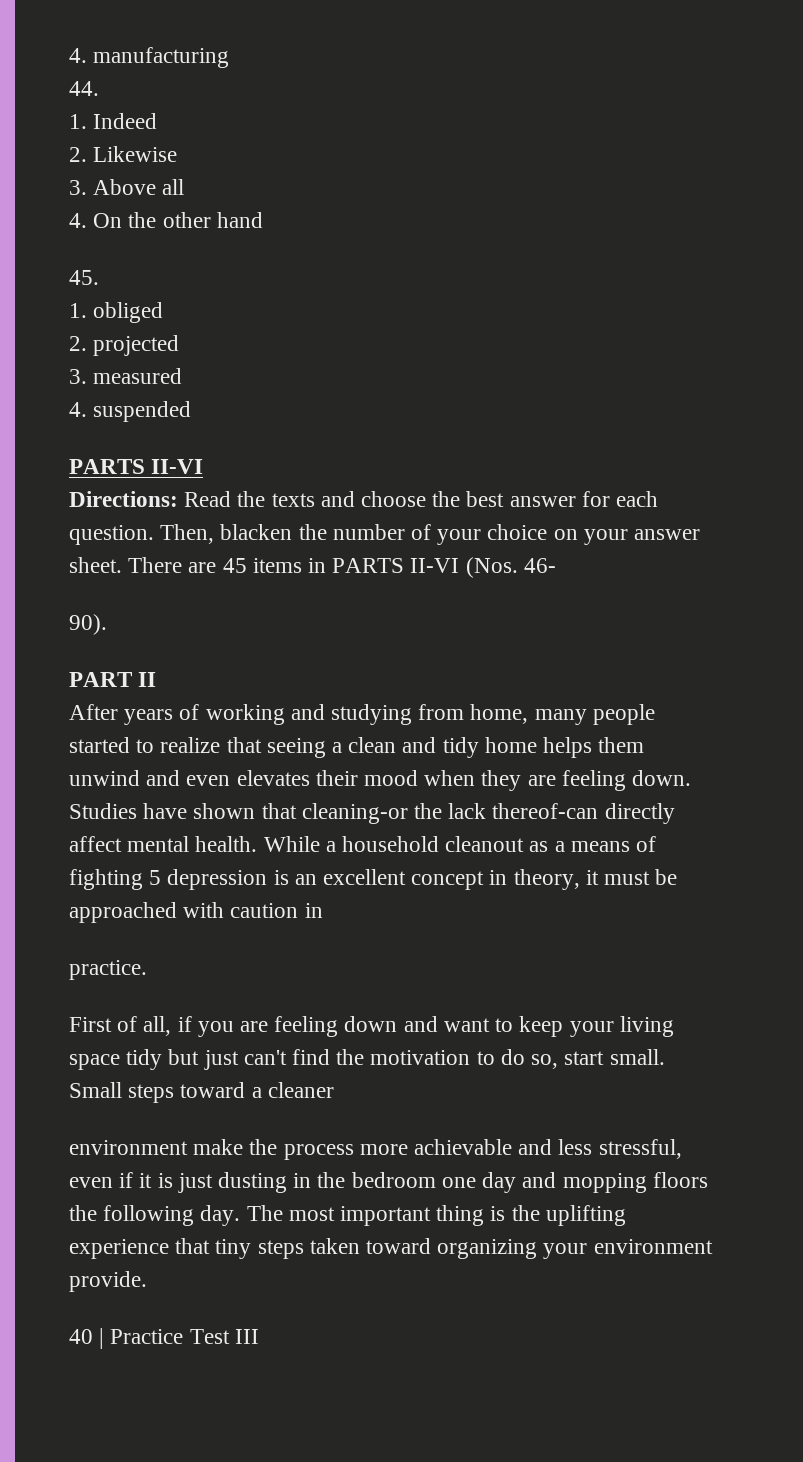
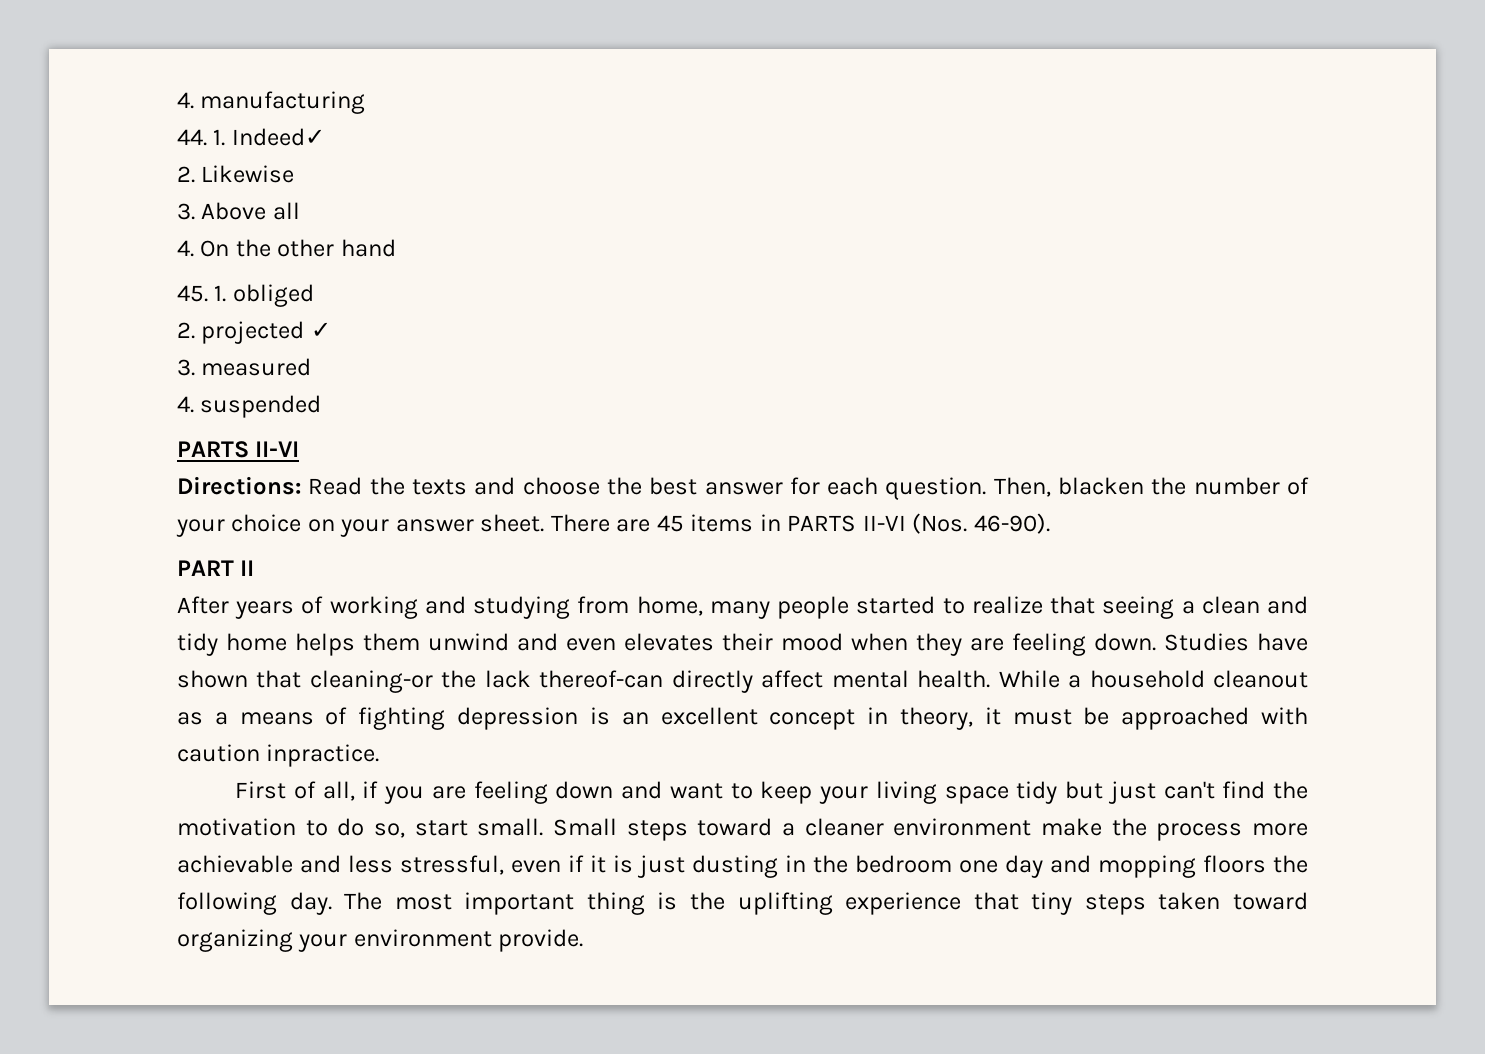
- 44.
- 1. Indeed
+ 44. 1. Indeed✓
- 45.
- 1. obliged
+ 45. 1. obliged
- 2. projected
+ 2. projected ✓
- There are 45 items in PARTS II-VI (Nos. 46-
- 90).
+ There are 45 items in PARTS II-VI (Nos. 46-90).
- While a household cleanout as a means of fighting 5 depression is an excellent concept in theory, it must be approached with caution in
- practice.
+ While a household cleanout as a means of fighting depression is an excellent concept in theory, it must be approached with caution inpractice.
- Small steps toward a cleaner
- environment make the process more achievable and less stressful, even if it is just dusting in the bedroom one day and mopping floors the following day.
+ Small steps toward a cleaner environment make the process more achievable and less stressful, even if it is just dusting in the bedroom one day and mopping floors the following day.
- 40 | Practice Test III

